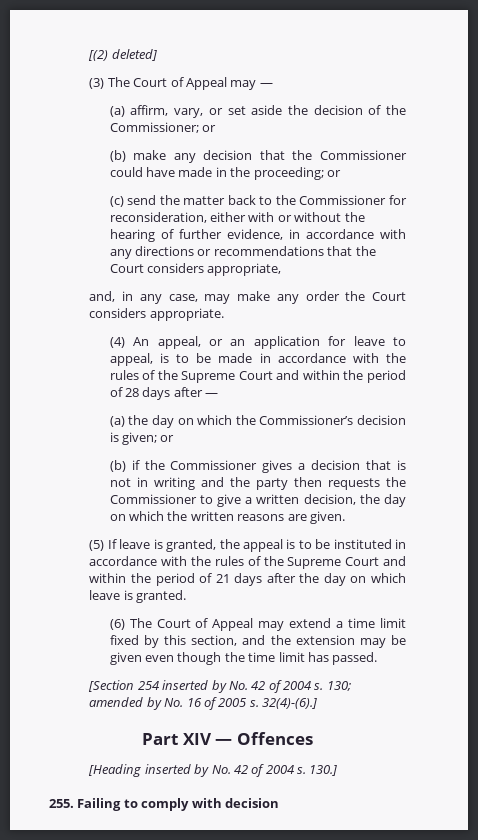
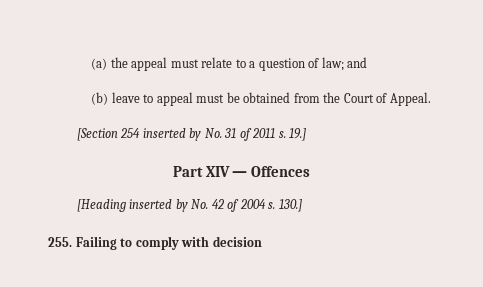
- [(2) deleted]
- (3) The Court of Appeal may —
- (a) affirm, vary, or set aside the decision of the Commissioner; or
- (b) make any decision that the Commissioner could have made in the proceeding; or
- (c) send the matter back to the Commissioner for reconsideration, either with or without the hearing of further evidence, in accordance with any directions or recommendations that the Court considers appropriate,
- and, in any case, may make any order the Court considers appropriate.
- (4) An appeal, or an application for leave to appeal, is to be made in accordance with the rules of the Supreme Court and within the period of 28 days after —
- (a) the day on which the Commissioner’s decision is given; or
- (b) if the Commissioner gives a decision that is not in writing and the party then requests the Commissioner to give a written decision, the day on which the written reasons are given.
- (5) If leave is granted, the appeal is to be instituted in accordance with the rules of the Supreme Court and within the period of 21 days after the day on which leave is granted.
- (6) The Court of Appeal may extend a time limit fixed by this section, and the extension may be given even though the time limit has passed.
+ (a) the appeal must relate to a question of law; and
+ (b) leave to appeal must be obtained from the Court of Appeal.
- [Section 254 inserted by No. 42 of 2004 s. 130; amended by No. 16 of 2005 s. 32(4)-(6).]
+ [Section 254 inserted by No. 31 of 2011 s. 19.]

